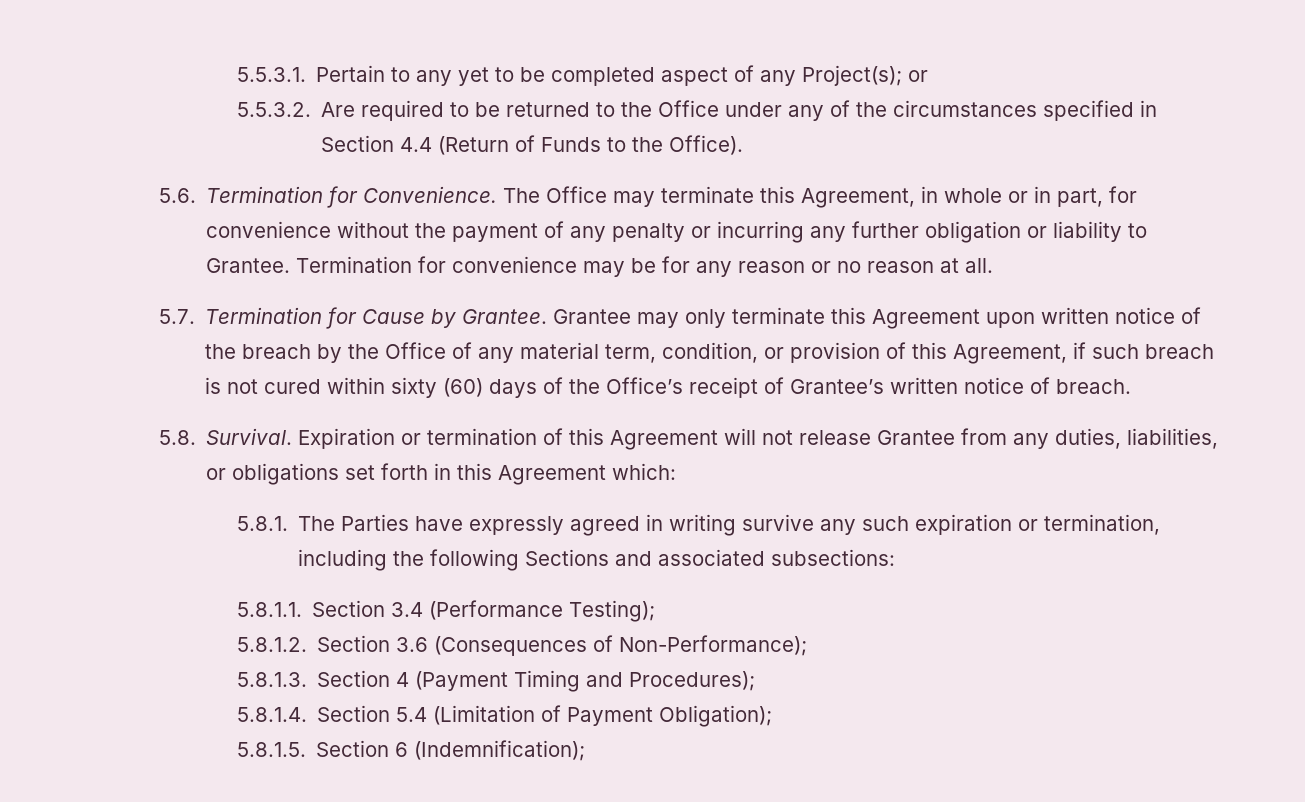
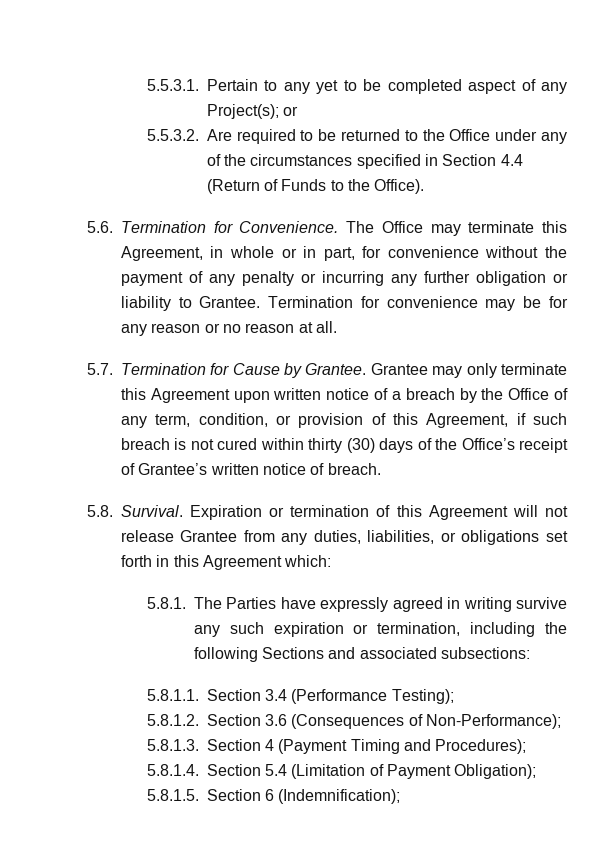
- Grantee may only terminate this Agreement upon written notice of the breach by the Office of any material term, condition, or provision of this Agreement, if such breach is not cured within sixty (60) days of the Office’s receipt of Grantee’s written notice of breach.
+ Grantee may only terminate this Agreement upon written notice of a breach by the Office of any term, condition, or provision of this Agreement, if such breach is not cured within thirty (30) days of the Office’s receipt of Grantee’s written notice of breach.

